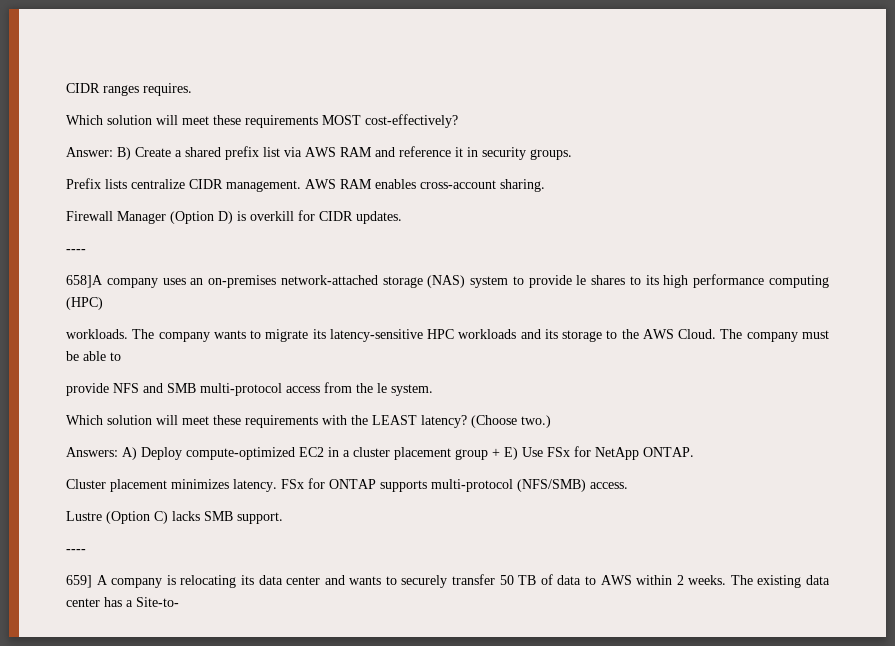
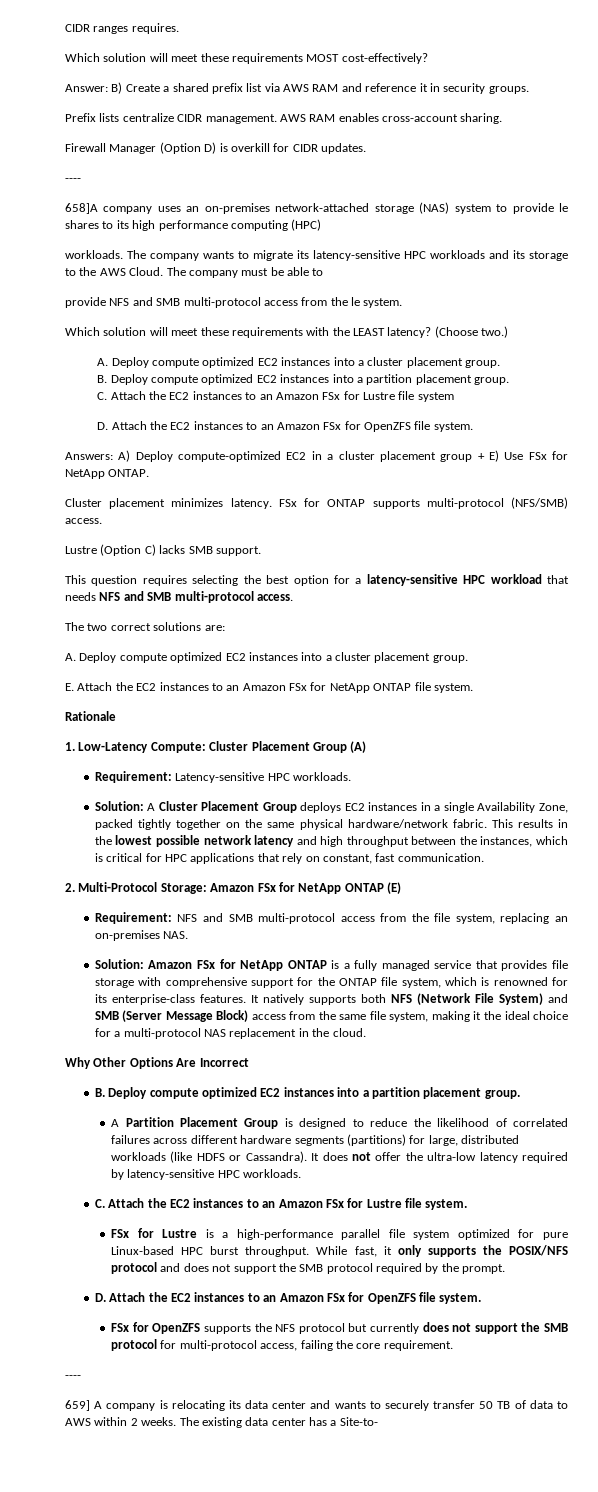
  (Choose two.)
+ A. Deploy compute optimized EC2 instances into a cluster placement group.
+ B. Deploy compute optimized EC2 instances into a partition placement group.
+ C. Attach the EC2 instances to an Amazon FSx for Lustre file system
+ D. Attach the EC2 instances to an Amazon FSx for OpenZFS file system.
+ This question requires selecting the best option for a latency-sensitive HPC workload that needs NFS and SMB multi-protocol access.
+ The two correct solutions are:
+ A. Deploy compute optimized EC2 instances into a cluster placement group.
+ E. Attach the EC2 instances to an Amazon FSx for NetApp ONTAP file system.
+ Rationale
+ 1. Low-Latency Compute: Cluster Placement Group (A)
+ Requirement: Latency-sensitive HPC workloads.
+ Solution: A Cluster Placement Group deploys EC2 instances in a single Availability Zone, packed tightly together on the same physical hardware/network fabric. This results in the lowest possible network latency and high throughput between the instances, which is critical for HPC applications that rely on constant, fast communication.
+ 2. Multi-Protocol Storage: Amazon FSx for NetApp ONTAP (E)
+ Requirement: NFS and SMB multi-protocol access from the file system, replacing an on-premises NAS.
+ Solution: Amazon FSx for NetApp ONTAP is a fully managed service that provides file storage with comprehensive support for the ONTAP file system, which is renowned for its enterprise-class features. It natively supports both NFS (Network File System) and SMB (Server Message Block) access from the same file system, making it the ideal choice for a multi-protocol NAS replacement in the cloud.
+ Why Other Options Are Incorrect
+ B. Deploy compute optimized EC2 instances into a partition placement group.
+ A Partition Placement Group is designed to reduce the likelihood of correlated failures across different hardware segments (partitions) for large, distributed workloads (like HDFS or Cassandra). It does not offer the ultra-low latency required by latency-sensitive HPC workloads.
+ C. Attach the EC2 instances to an Amazon FSx for Lustre file system.
+ FSx for Lustre is a high-performance parallel file system optimized for pure Linux-based HPC burst throughput. While fast, it only supports the POSIX/NFS protocol and does not support the SMB protocol required by the prompt.
+ D. Attach the EC2 instances to an Amazon FSx for OpenZFS file system.
+ FSx for OpenZFS supports the NFS protocol but currently does not support the SMB protocol for multi-protocol access, failing the core requirement.

